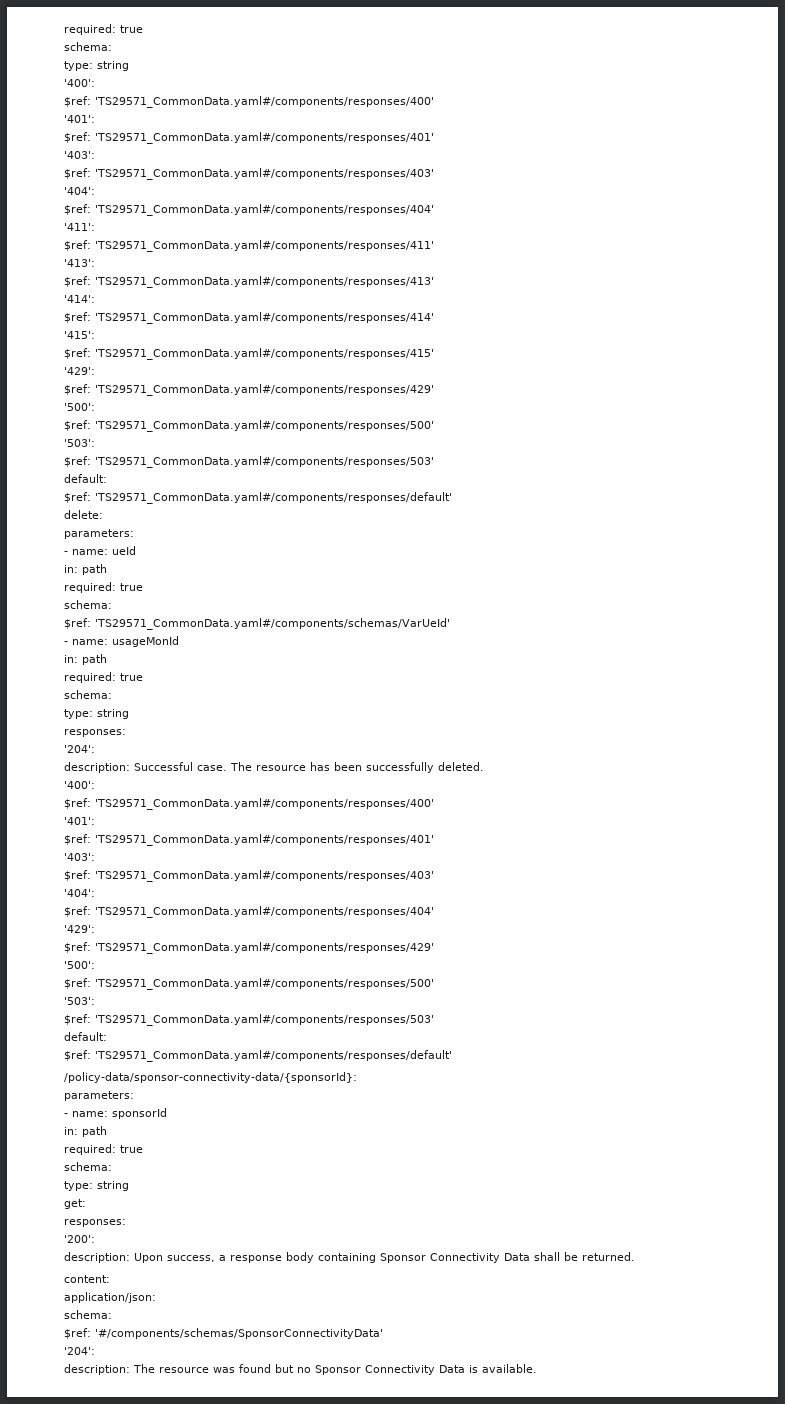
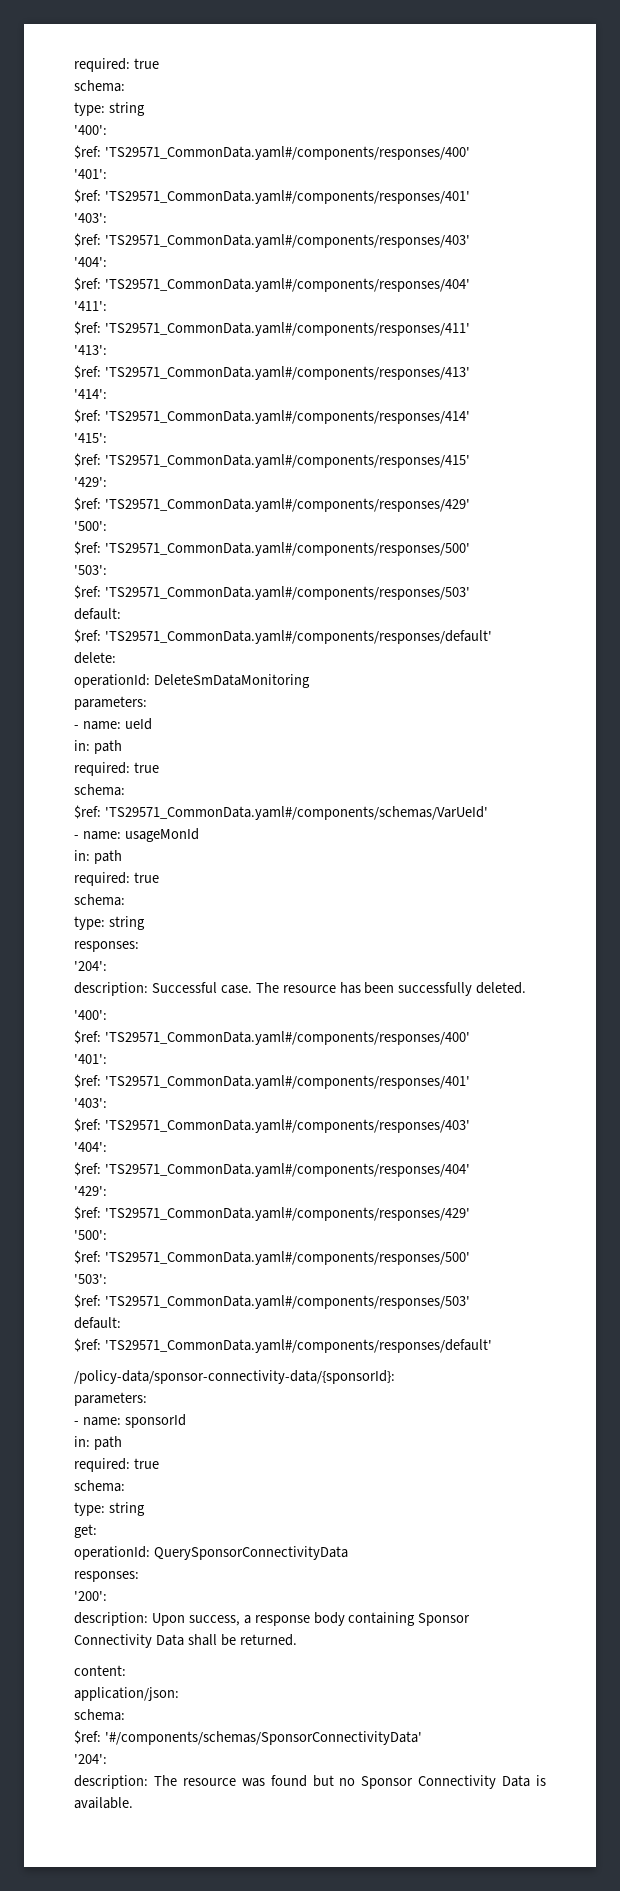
+ operationId: DeleteSmDataMonitoring
+ operationId: QuerySponsorConnectivityData

